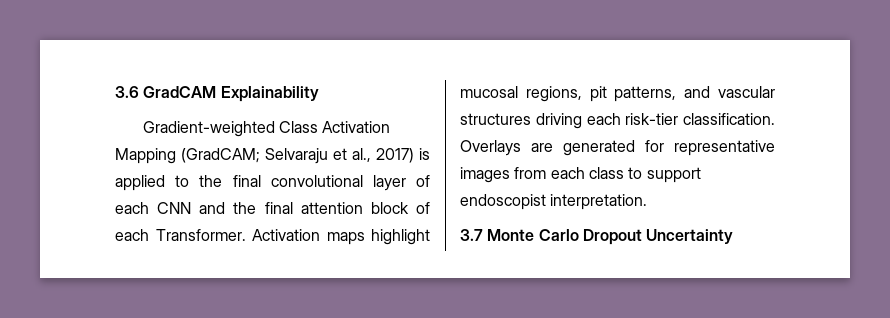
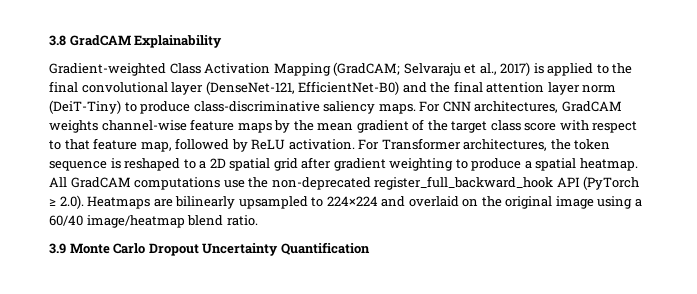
- 3.6 GradCAM Explainability
+ 3.8 GradCAM Explainability
- Gradient-weighted Class Activation Mapping (GradCAM; Selvaraju et al., 2017) is applied to the final convolutional layer of each CNN and the final attention block of each Transformer. Activation maps highlight mucosal regions, pit patterns, and vascular structures driving each risk-tier classification. Overlays are generated for representative images from each class to support endoscopist interpretation.
- 3.7 Monte Carlo Dropout Uncertainty
+ Gradient-weighted Class Activation Mapping (GradCAM; Selvaraju et al., 2017) is applied to the final convolutional layer (DenseNet-121, EfficientNet-B0) and the final attention layer norm (DeiT-Tiny) to produce class-discriminative saliency maps. For CNN architectures, GradCAM weights channel-wise feature maps by the mean gradient of the target class score with respect to that feature map, followed by ReLU activation. For Transformer architectures, the token sequence is reshaped to a 2D spatial grid after gradient weighting to produce a spatial heatmap. All GradCAM computations use the non-deprecated register_full_backward_hook API (PyTorch ≥ 2.0). Heatmaps are bilinearly upsampled to 224×224 and overlaid on the original image using a 60/40 image/heatmap blend ratio.
+ 3.9 Monte Carlo Dropout Uncertainty Quantification

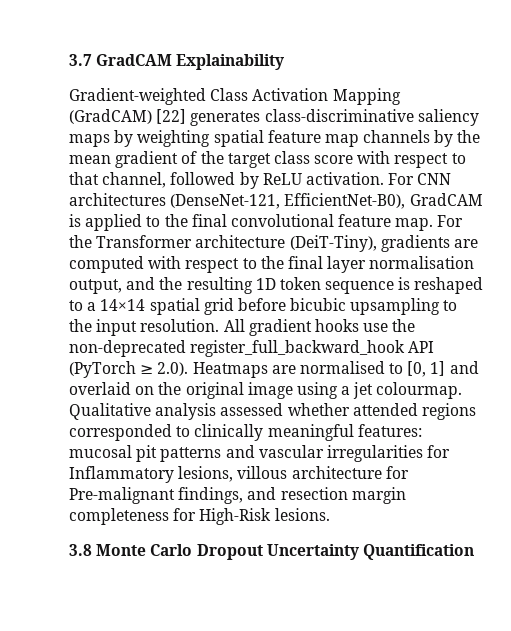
- 3.8 GradCAM Explainability
+ 3.7 GradCAM Explainability
- Gradient-weighted Class Activation Mapping (GradCAM; Selvaraju et al., 2017) is applied to the final convolutional layer (DenseNet-121, EfficientNet-B0) and the final attention layer norm (DeiT-Tiny) to produce class-discriminative saliency maps. For CNN architectures, GradCAM weights channel-wise feature maps by the mean gradient of the target class score with respect to that feature map, followed by ReLU activation.
+ Gradient-weighted Class Activation Mapping (GradCAM) [22] generates class-discriminative saliency maps by weighting spatial feature map channels by the mean gradient of the target class score with respect to that channel, followed by ReLU activation.
- For Transformer architectures, the token sequence is reshaped to a 2D spatial grid after gradient weighting to produce a spatial heatmap. All GradCAM computations use the non-deprecated register_full_backward_hook API (PyTorch ≥ 2.0). Heatmaps are bilinearly upsampled to 224×224 and overlaid on the original image using a 60/40 image/heatmap blend ratio.
- 3.9 Monte Carlo Dropout Uncertainty Quantification
+ For CNN architectures (DenseNet-121, EfficientNet-B0), GradCAM is applied to the final convolutional feature map. For the Transformer architecture (DeiT-Tiny), gradients are computed with respect to the final layer normalisation output, and the resulting 1D token sequence is reshaped to a 14×14 spatial grid before bicubic upsampling to the input resolution. All gradient hooks use the non-deprecated register_full_backward_hook API (PyTorch ≥ 2.0). Heatmaps are normalised to [0, 1] and overlaid on the original image using a jet colourmap. Qualitative analysis assessed whether attended regions corresponded to clinically meaningful features: mucosal pit patterns and vascular irregularities for Inflammatory lesions, villous architecture for Pre-malignant findings, and resection margin completeness for High-Risk lesions.
+ 3.8 Monte Carlo Dropout Uncertainty Quantification

